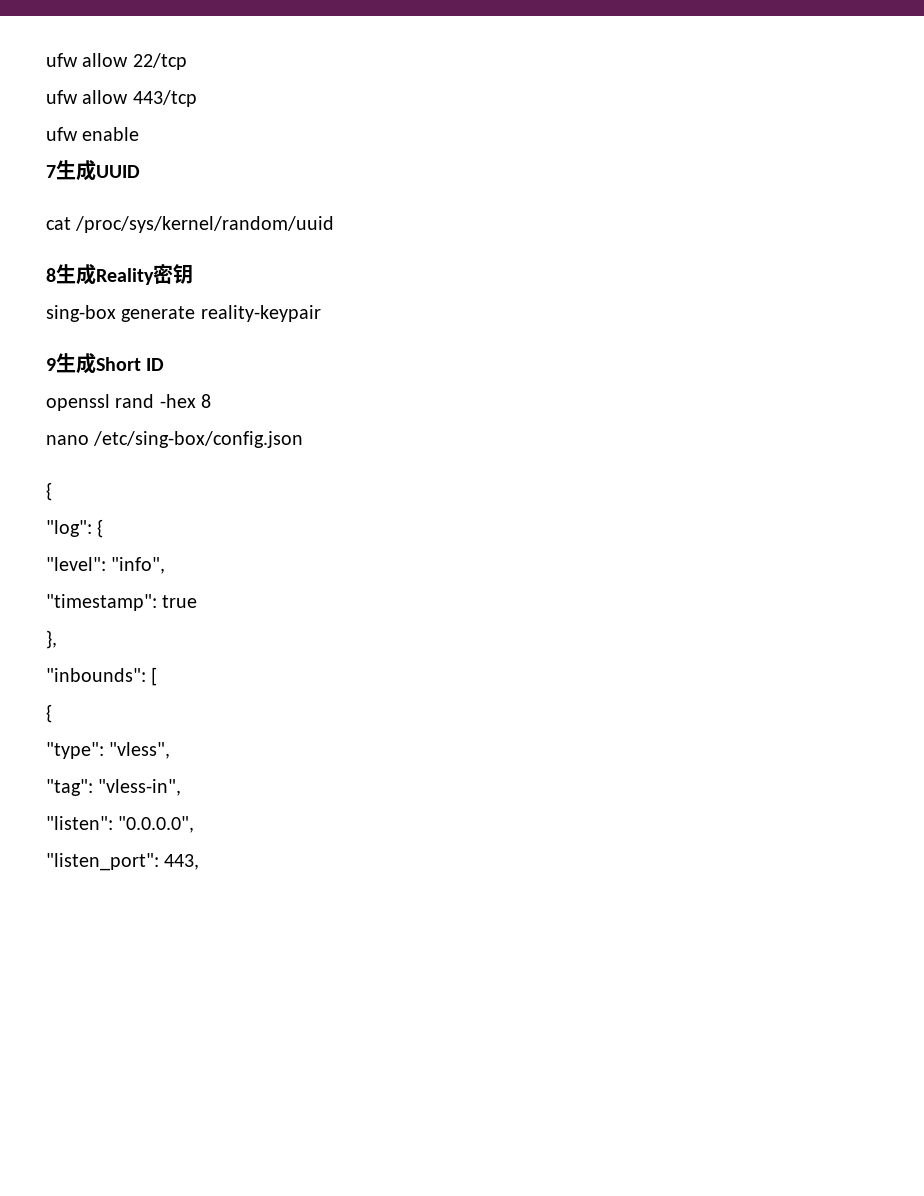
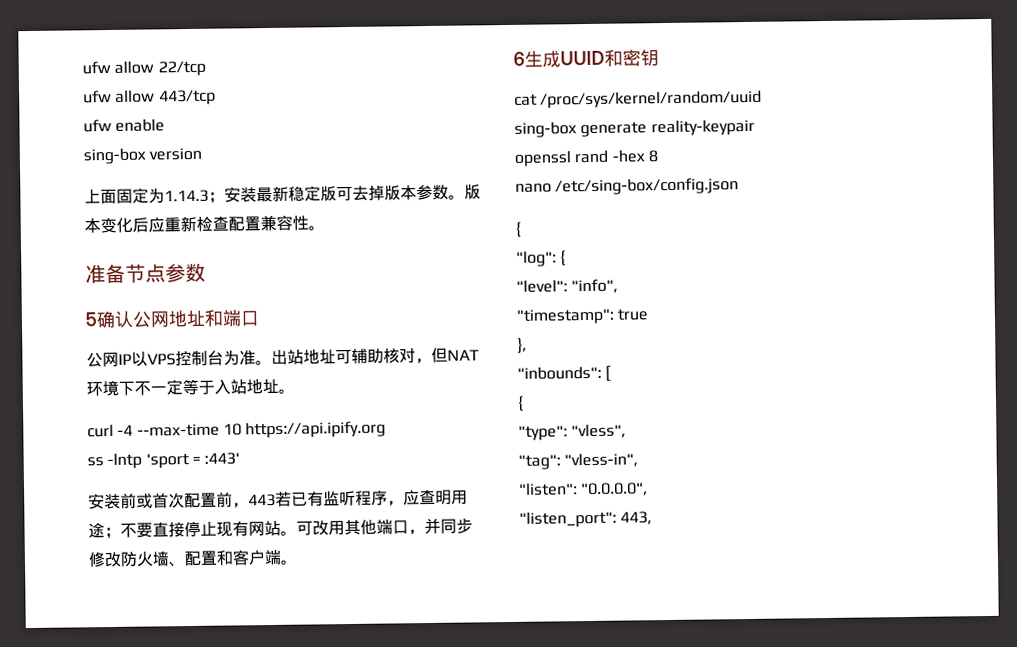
- 7生成UUID
+ sing-box version
+ 上面固定为1.14.3；安装最新稳定版可去掉版本参数。版本变化后应重新检查配置兼容性。
+ 准备节点参数
+ 5确认公网地址和端口
+ 公网IP以VPS控制台为准。出站地址可辅助核对，但NAT环境下不一定等于入站地址。
+ curl -4 --max-time 10 https://api.ipify.org
+ ss -lntp 'sport = :443'
+ 安装前或首次配置前，443若已有监听程序，应查明用途；不要直接停止现有网站。可改用其他端口，并同步修改防火墙、配置和客户端。
+ 6生成UUID和密钥
- 8生成Reality密钥
- 9生成Short ID

